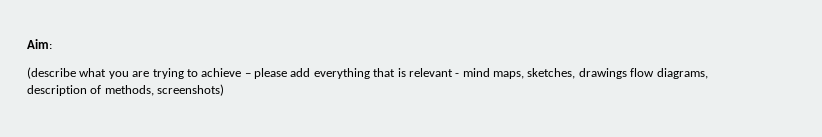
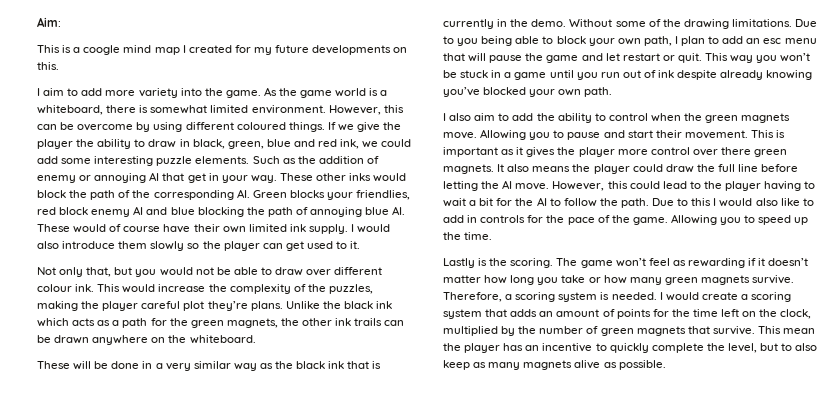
- (describe what you are trying to achieve – please add everything that is relevant - mind maps, sketches, drawings flow diagrams, description of methods, screenshots)
+ This is a coogle mind map I created for my future developments on this.
+ I aim to add more variety into the game. As the game world is a whiteboard, there is somewhat limited environment. However, this can be overcome by using different coloured things. If we give the player the ability to draw in black, green, blue and red ink, we could add some interesting puzzle elements. Such as the addition of enemy or annoying AI that get in your way. These other inks would block the path of the corresponding AI. Green blocks your friendlies, red block enemy AI and blue blocking the path of annoying blue AI. These would of course have their own limited ink supply. I would also introduce them slowly so the player can get used to it.
+ Not only that, but you would not be able to draw over different colour ink. This would increase the complexity of the puzzles, making the player careful plot they’re plans. Unlike the black ink which acts as a path for the green magnets, the other ink trails can be drawn anywhere on the whiteboard.
+ These will be done in a very similar way as the black ink that is currently in the demo. Without some of the drawing limitations. Due to you being able to block your own path, I plan to add an esc menu that will pause the game and let restart or quit. This way you won’t be stuck in a game until you run out of ink despite already knowing you’ve blocked your own path.
+ I also aim to add the ability to control when the green magnets move. Allowing you to pause and start their movement. This is important as it gives the player more control over there green magnets. It also means the player could draw the full line before letting the AI move. However, this could lead to the player having to wait a bit for the AI to follow the path. Due to this I would also like to add in controls for the pace of the game. Allowing you to speed up the time.
+ Lastly is the scoring. The game won’t feel as rewarding if it doesn’t matter how long you take or how many green magnets survive. Therefore, a scoring system is needed. I would create a scoring system that adds an amount of points for the time left on the clock, multiplied by the number of green magnets that survive. This mean the player has an incentive to quickly complete the level, but to also keep as many magnets alive as possible.

